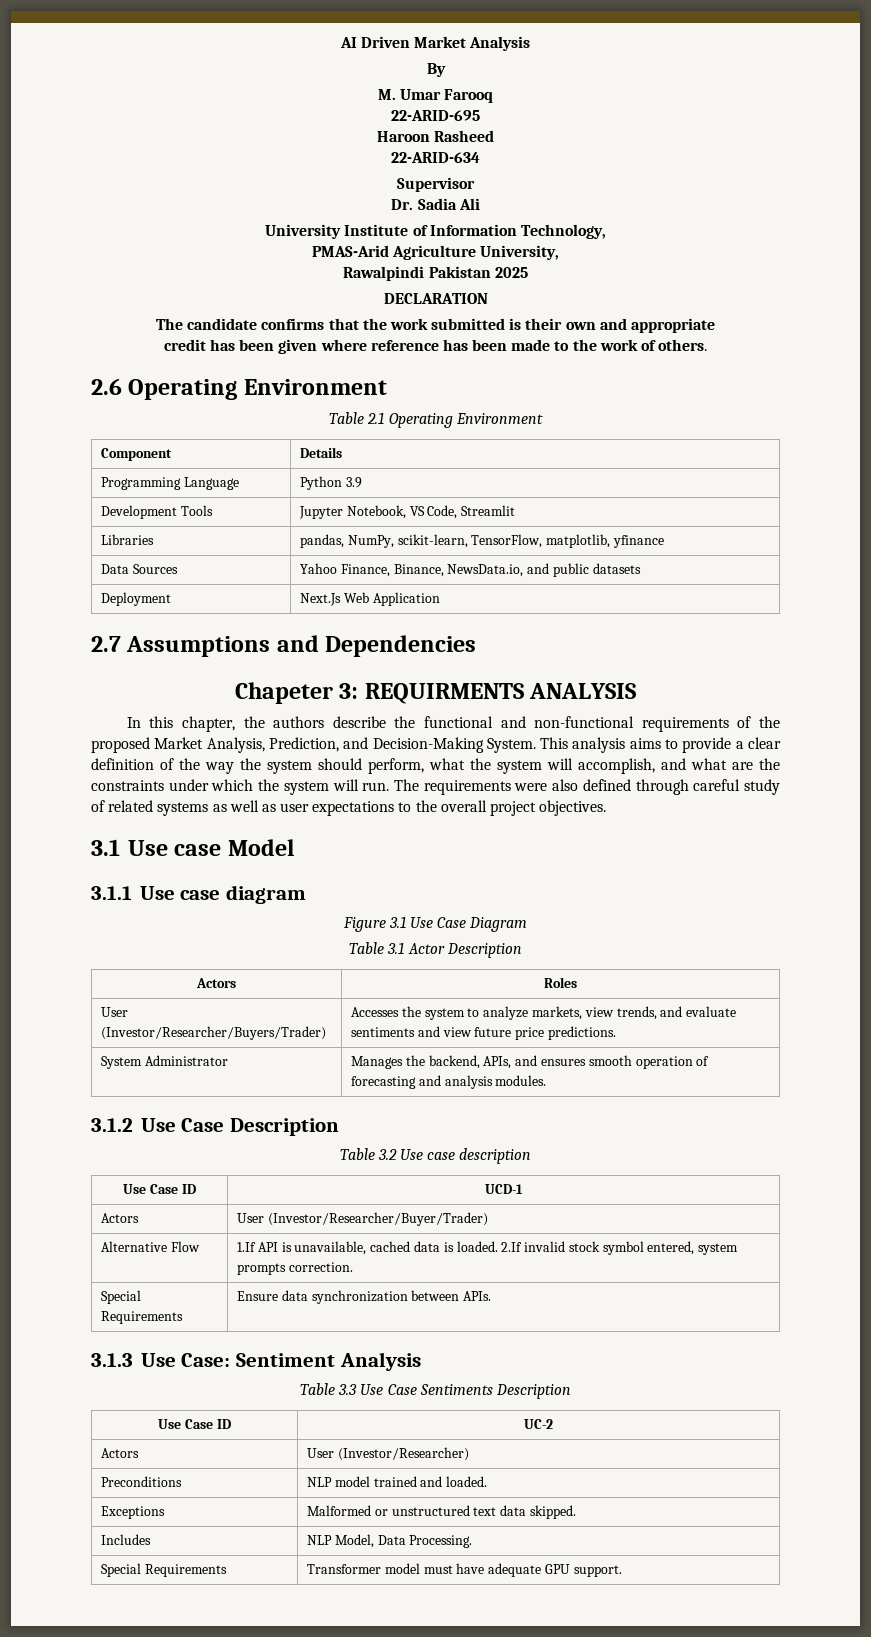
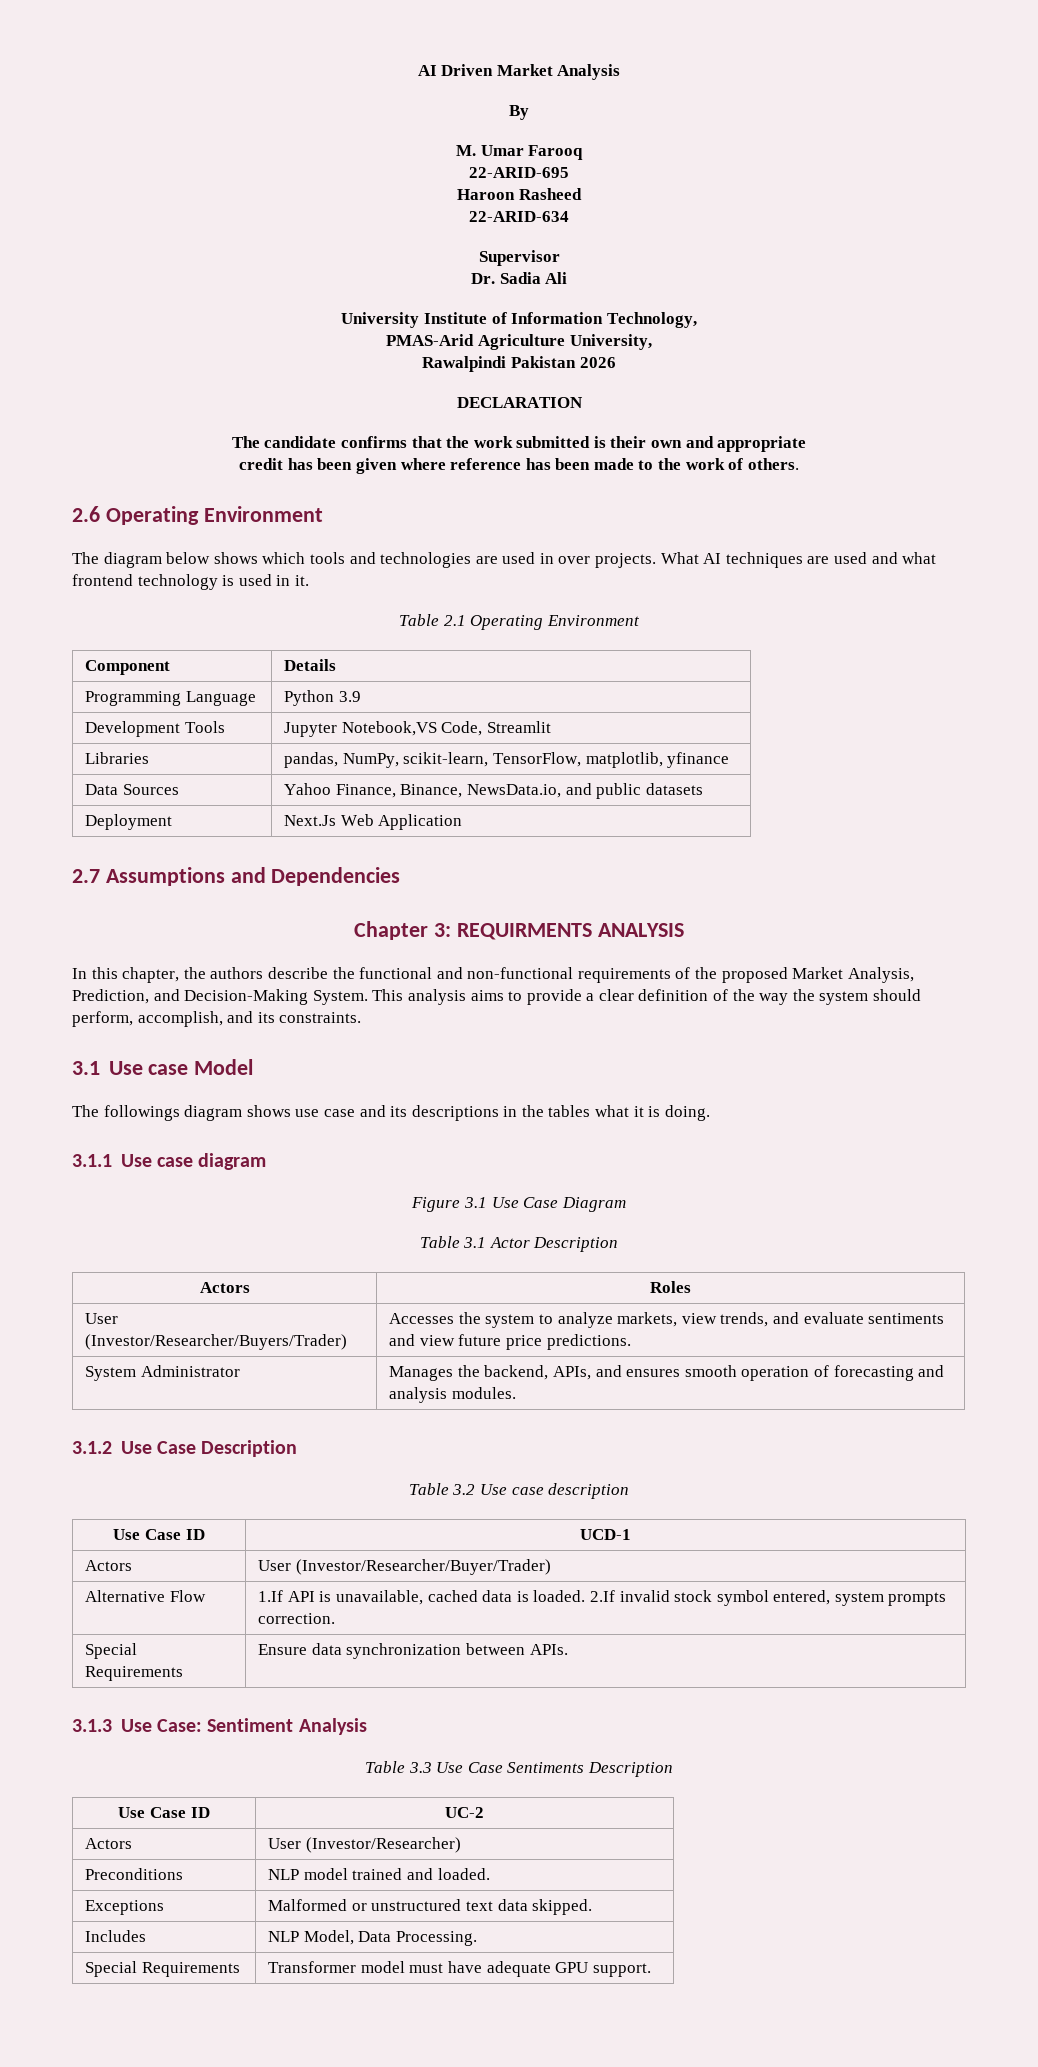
- Rawalpindi Pakistan 2025
+ Rawalpindi Pakistan 2026
+ The diagram below shows which tools and technologies are used in over projects. What AI techniques are used and what frontend technology is used in it.
- Development Tools | Jupyter Notebook, VS Code, Streamlit
+ Development Tools | Jupyter Notebook,VS Code, Streamlit
- Chapeter 3: REQUIRMENTS ANALYSIS
+ Chapter 3: REQUIRMENTS ANALYSIS
- This analysis aims to provide a clear definition of the way the system should perform, what the system will accomplish, and what are the constraints under which the system will run. The requirements were also defined through careful study of related systems as well as user expectations to the overall project objectives.
+ This analysis aims to provide a clear definition of the way the system should perform, accomplish, and its constraints.
  3.1 Use case Model
+ The followings diagram shows use case and its descriptions in the tables what it is doing.

